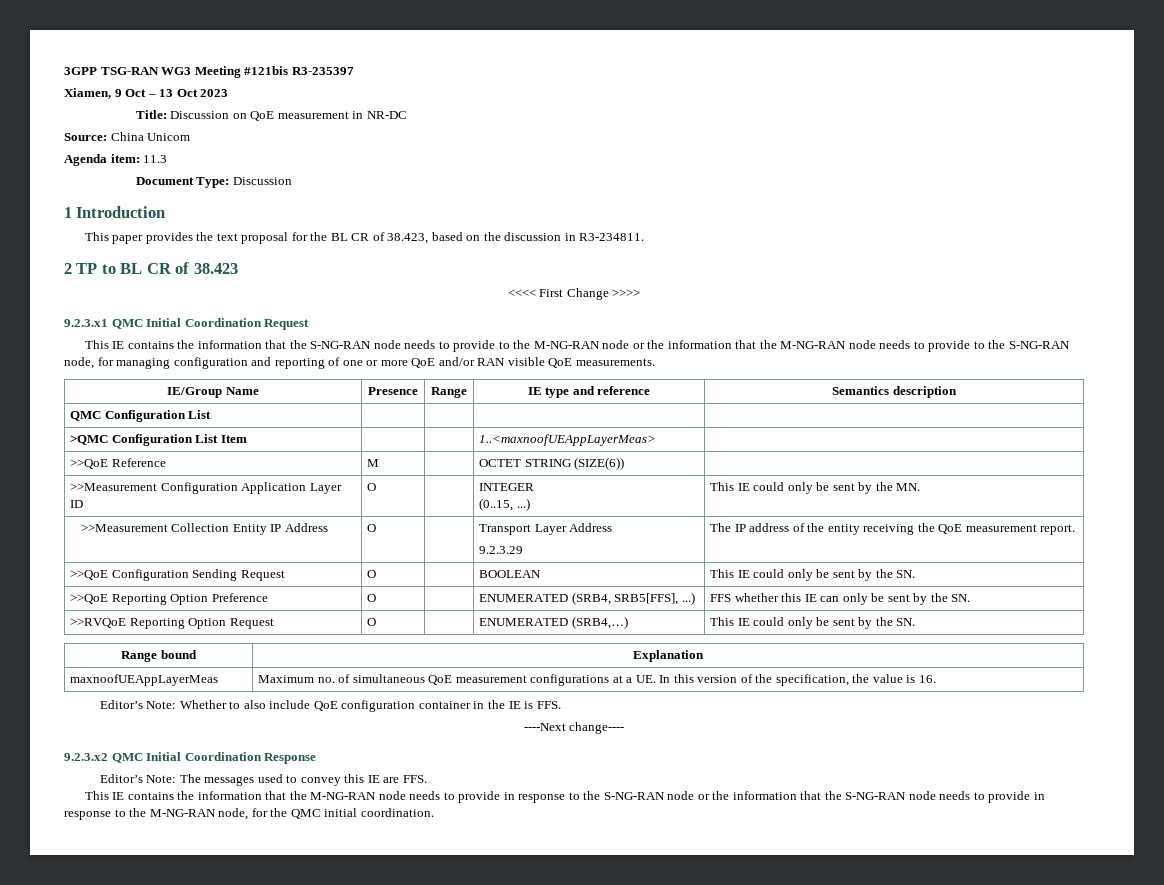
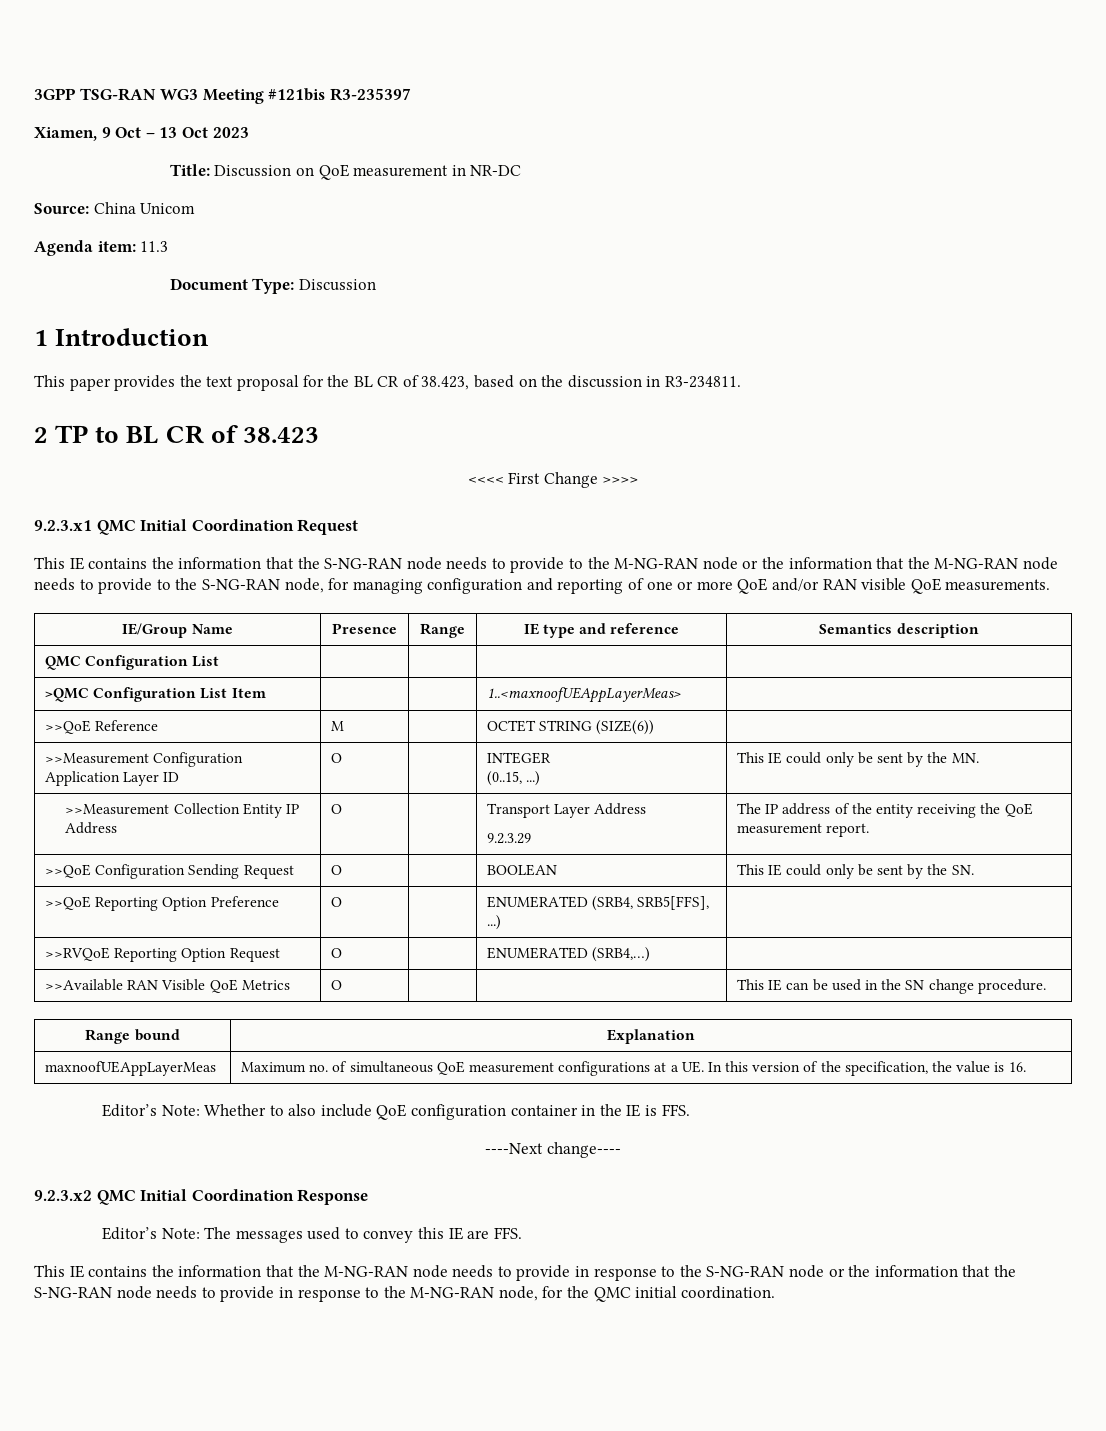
- >>QoE Reporting Option Preference | O | | ENUMERATED (SRB4, SRB5[FFS], ...) | FFS whether this IE can only be sent by the SN.
+ >>QoE Reporting Option Preference | O | | ENUMERATED (SRB4, SRB5[FFS], ...) |
- >>RVQoE Reporting Option Request | O | | ENUMERATED (SRB4,…) | This IE could only be sent by the SN.
+ >>RVQoE Reporting Option Request | O | | ENUMERATED (SRB4,…) |
+ >>Available RAN Visible QoE Metrics | O | | | This IE can be used in the SN change procedure.

